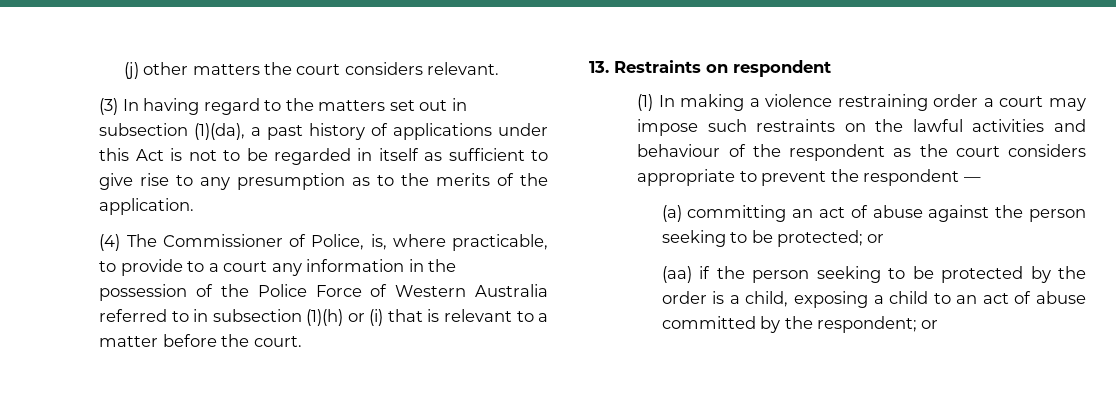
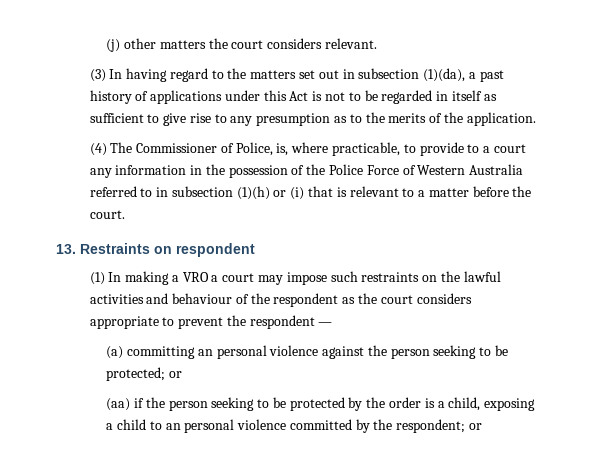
- (1) In making a violence restraining order a court may impose such restraints on the lawful activities and behaviour of the respondent as the court considers appropriate to prevent the respondent —
+ (1) In making a VRO a court may impose such restraints on the lawful activities and behaviour of the respondent as the court considers appropriate to prevent the respondent —
- (a) committing an act of abuse against the person seeking to be protected; or
+ (a) committing an personal violence against the person seeking to be protected; or
- (aa) if the person seeking to be protected by the order is a child, exposing a child to an act of abuse committed by the respondent; or
+ (aa) if the person seeking to be protected by the order is a child, exposing a child to an personal violence committed by the respondent; or

